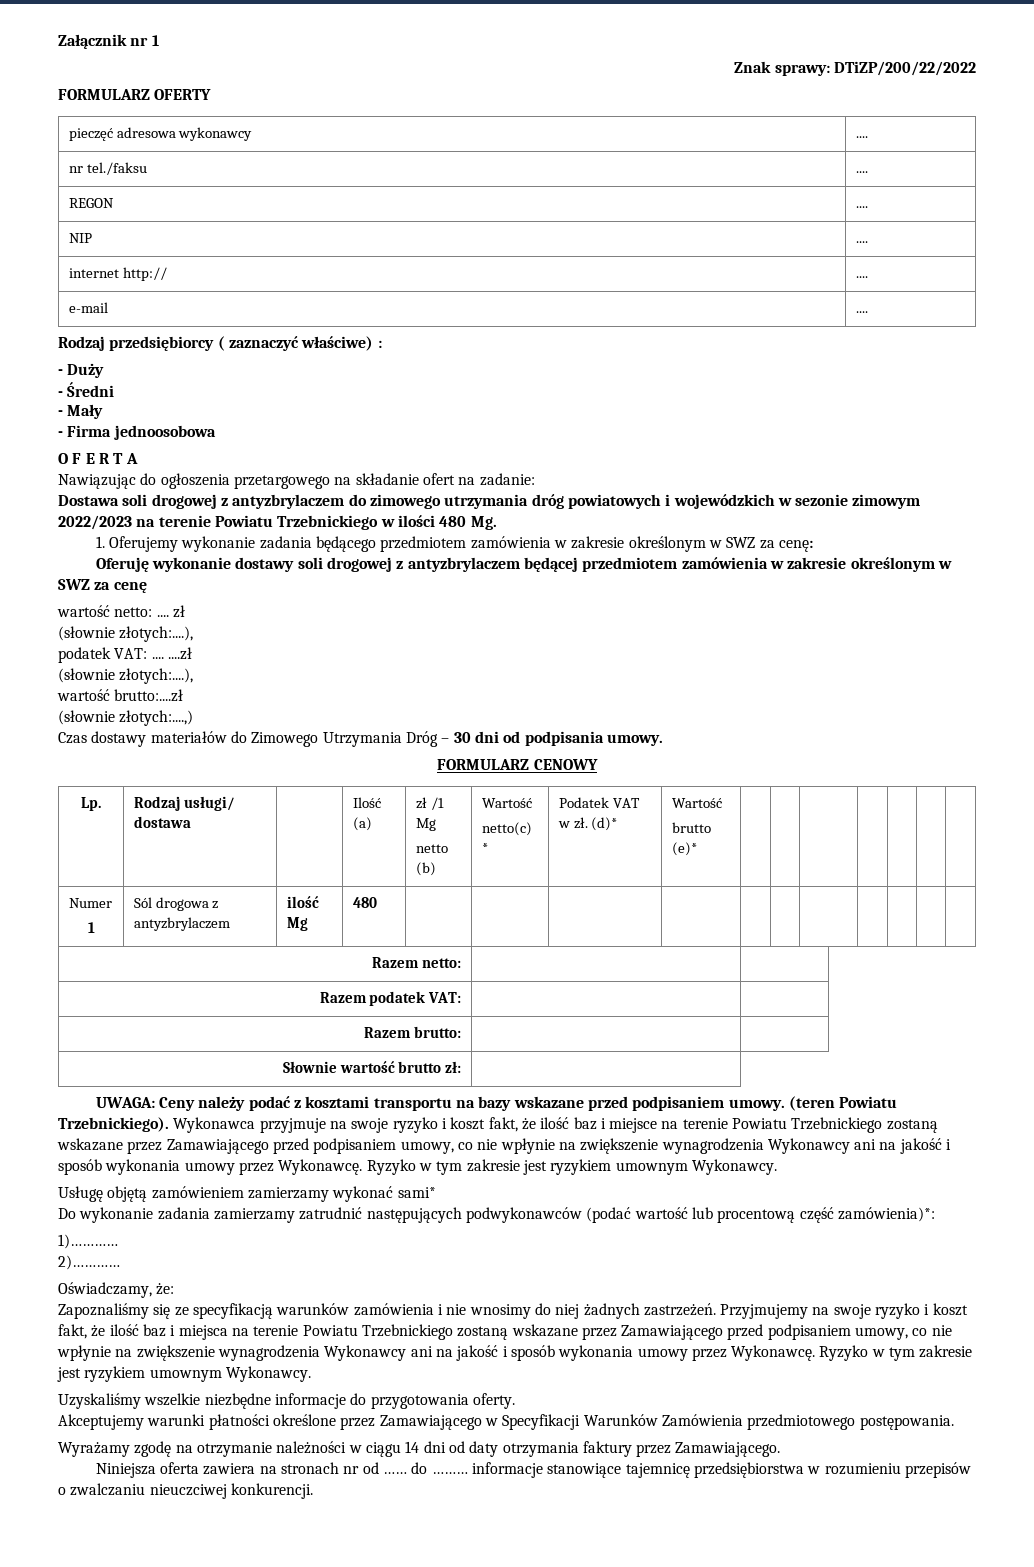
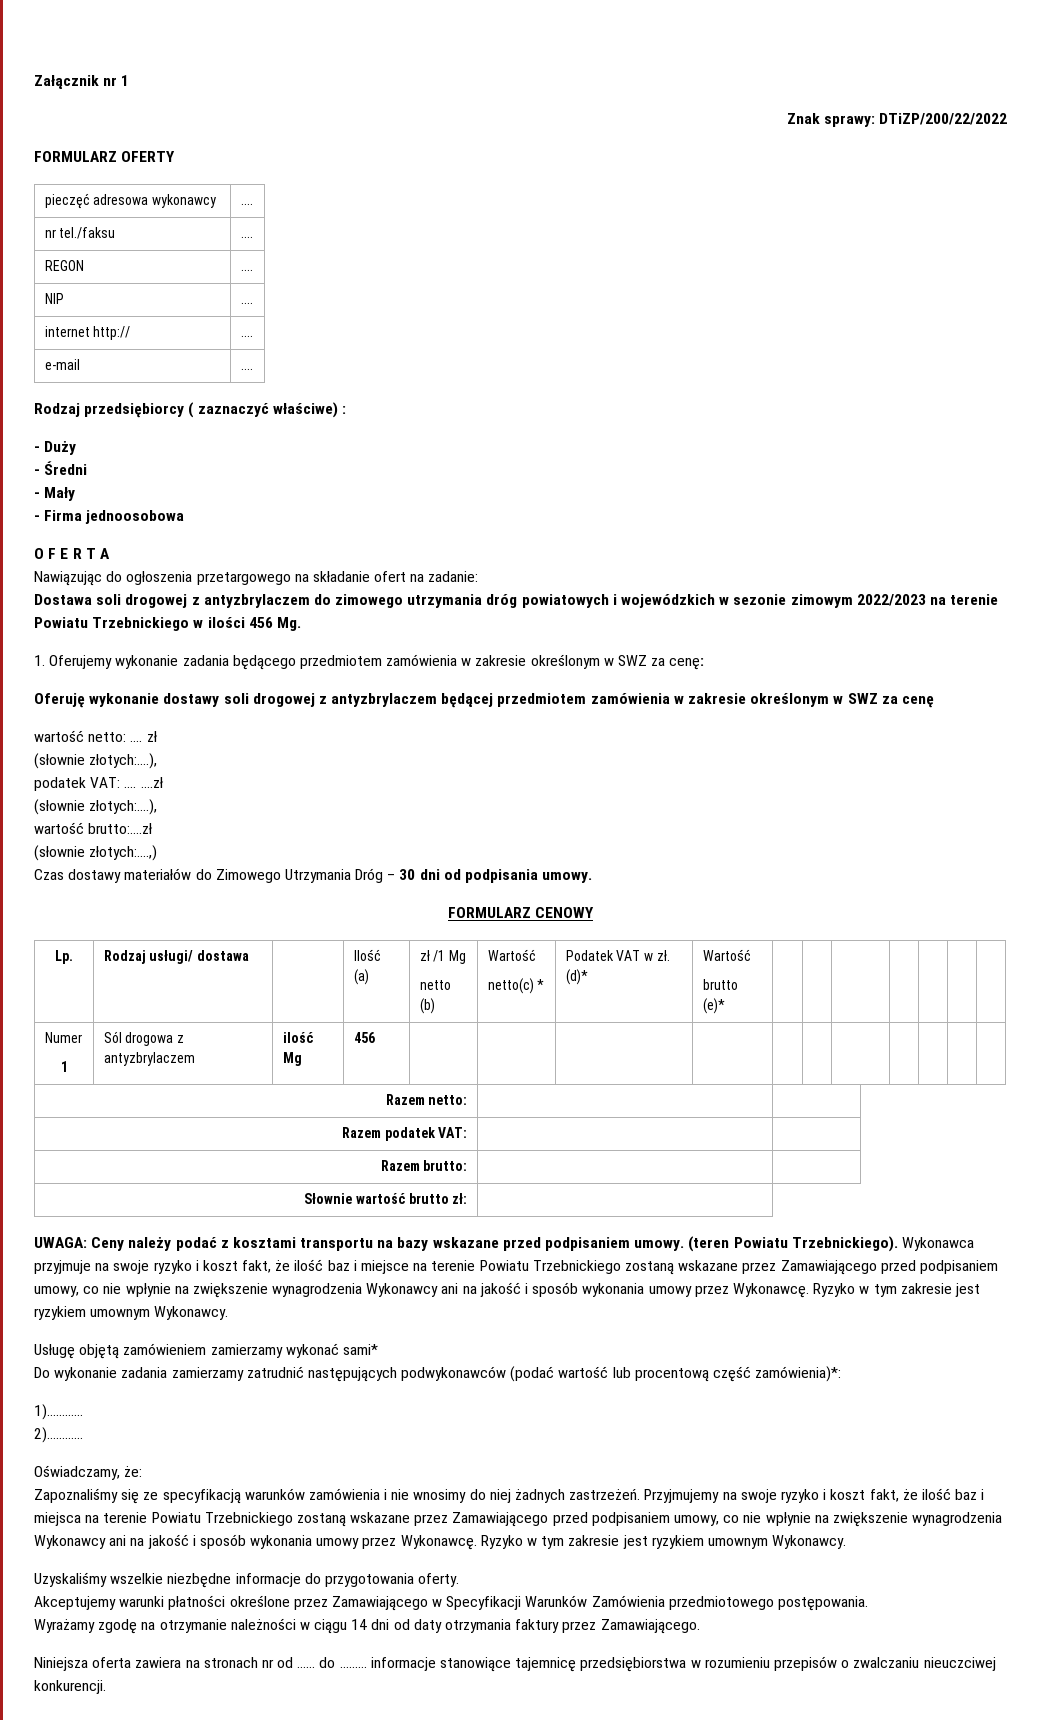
- Dostawa soli drogowej z antyzbrylaczem do zimowego utrzymania dróg powiatowych i wojewódzkich w sezonie zimowym 2022/2023 na terenie Powiatu Trzebnickiego w ilości 480 Mg.
+ Dostawa soli drogowej z antyzbrylaczem do zimowego utrzymania dróg powiatowych i wojewódzkich w sezonie zimowym 2022/2023 na terenie Powiatu Trzebnickiego w ilości 456 Mg.
  Numer
- 1 | Sól drogowa z antyzbrylaczem | ilość Mg | 480 | | | | | | | | | | |
+ 1 | Sól drogowa z antyzbrylaczem | ilość Mg | 456 | | | | | | | | | | |

